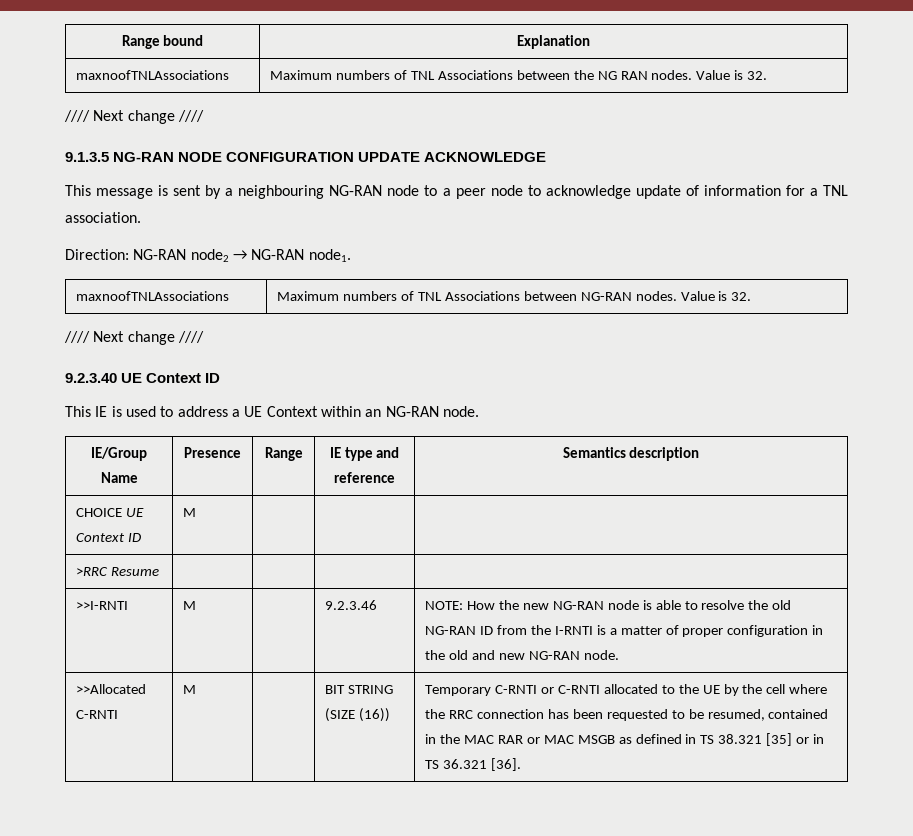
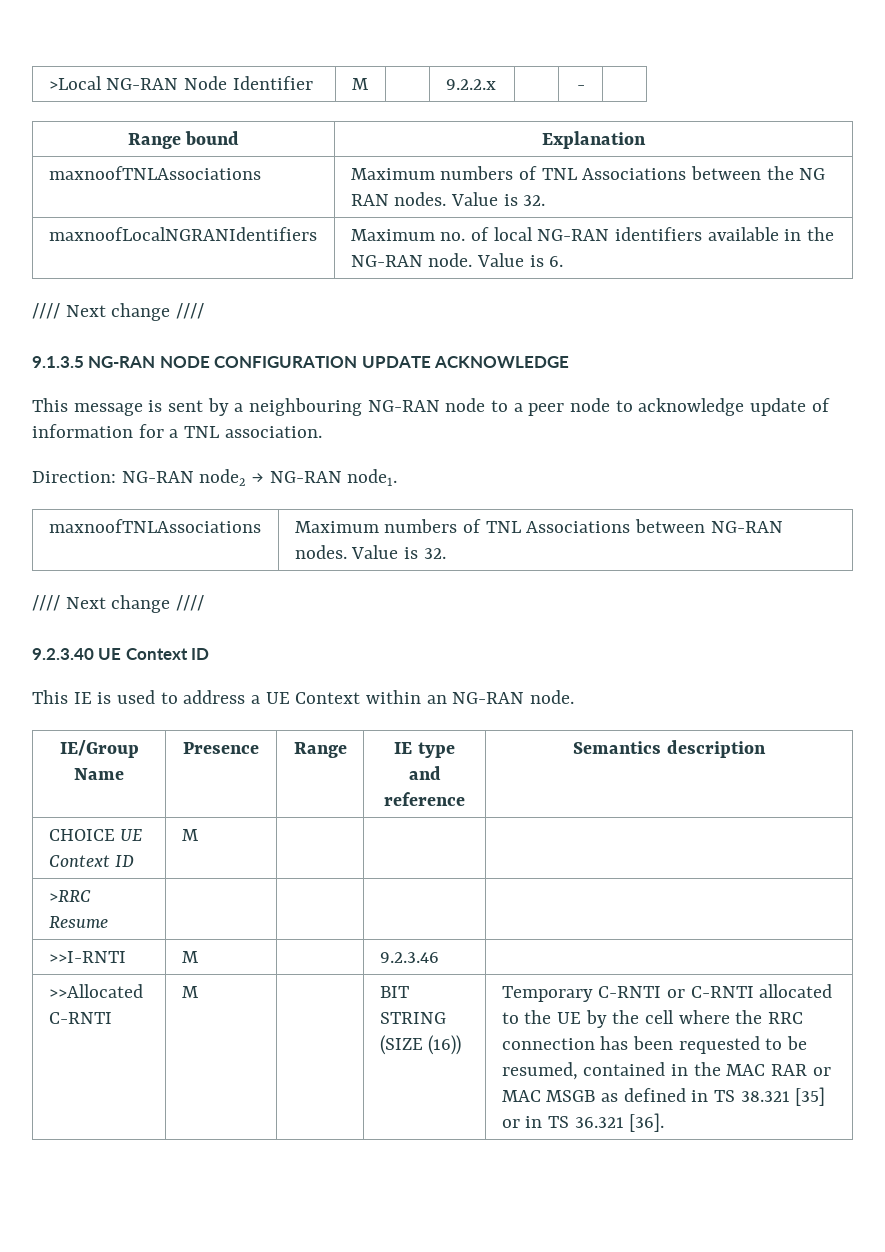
+ >Local NG-RAN Node Identifier | M | | 9.2.2.x | | - |
+ maxnoofLocalNGRANIdentifiers | Maximum no. of local NG-RAN identifiers available in the NG-RAN node. Value is 6.
- >>I-RNTI | M | | 9.2.3.46 | NOTE: How the new NG-RAN node is able to resolve the old NG-RAN ID from the I-RNTI is a matter of proper configuration in the old and new NG-RAN node.
+ >>I-RNTI | M | | 9.2.3.46 |

